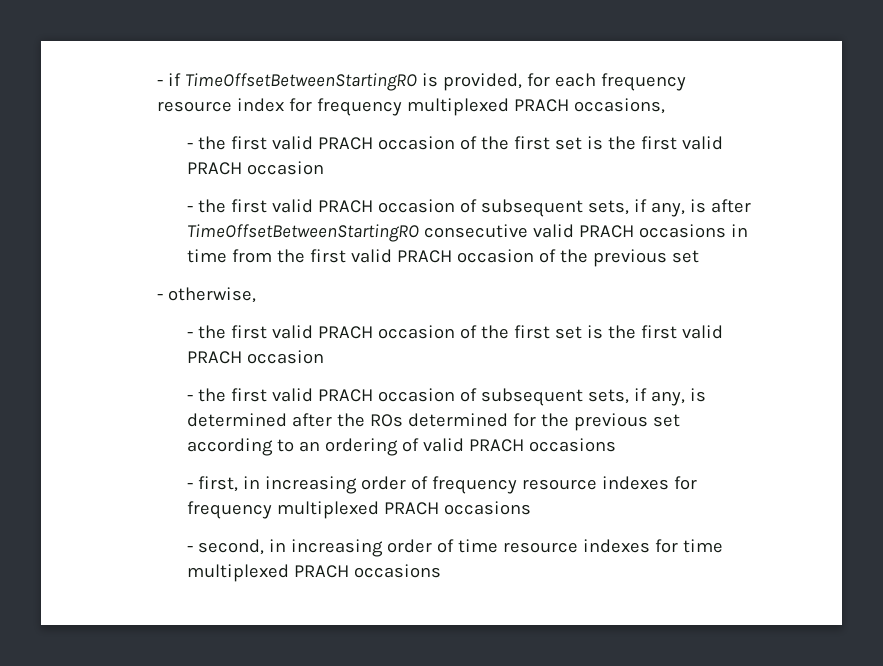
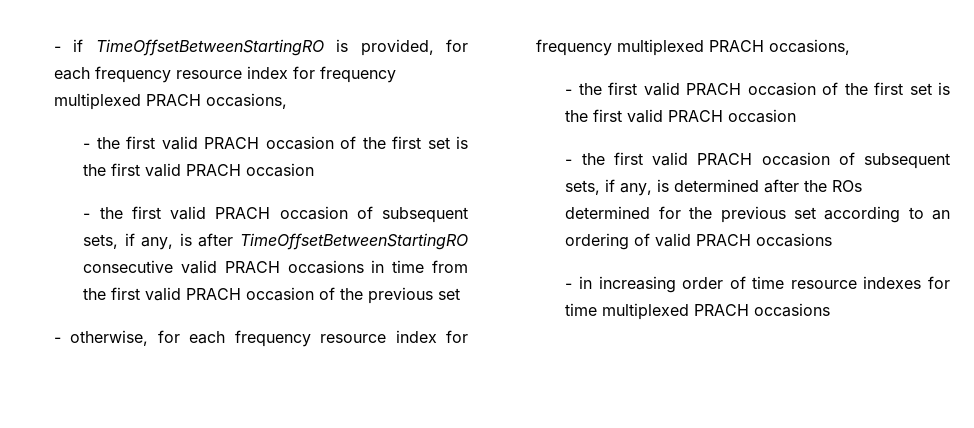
- - otherwise,
+ - otherwise, for each frequency resource index for frequency multiplexed PRACH occasions,
- - first, in increasing order of frequency resource indexes for frequency multiplexed PRACH occasions
- - second, in increasing order of time resource indexes for time multiplexed PRACH occasions
+ - in increasing order of time resource indexes for time multiplexed PRACH occasions

